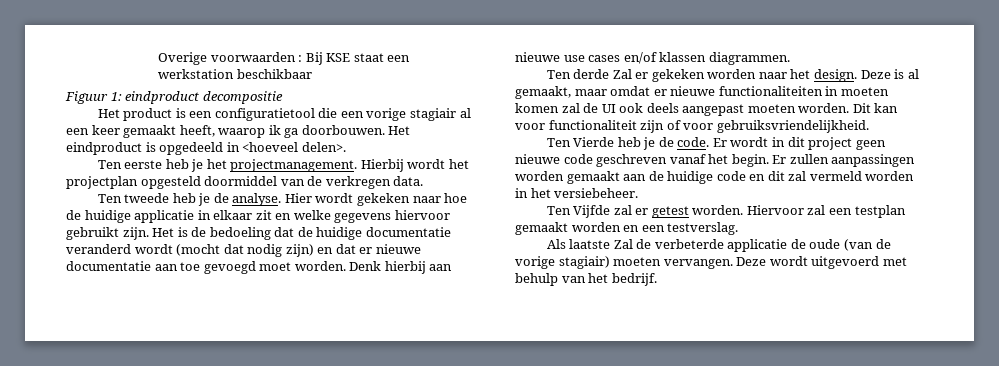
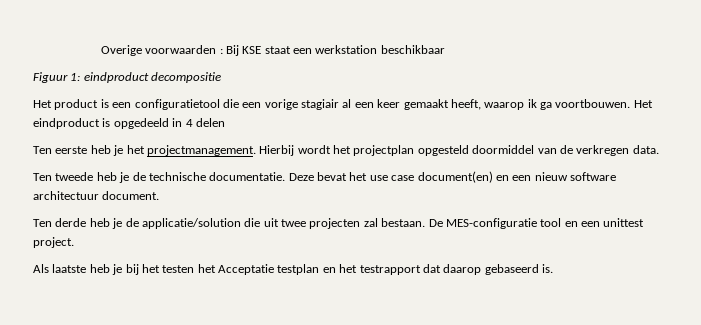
- Het product is een configuratietool die een vorige stagiair al een keer gemaakt heeft, waarop ik ga doorbouwen.
+ Het product is een configuratietool die een vorige stagiair al een keer gemaakt heeft, waarop ik ga voortbouwen.
- Het eindproduct is opgedeeld in <hoeveel delen>.
+ Het eindproduct is opgedeeld in 4 delen
- Ten tweede heb je de analyse. Hier wordt gekeken naar hoe de huidige applicatie in elkaar zit en welke gegevens hiervoor gebruikt zijn. Het is de bedoeling dat de huidige documentatie veranderd wordt (mocht dat nodig zijn) en dat er nieuwe documentatie aan toe gevoegd moet worden. Denk hierbij aan nieuwe use cases en/of klassen diagrammen.
- Ten derde Zal er gekeken worden naar het design. Deze is al gemaakt, maar omdat er nieuwe functionaliteiten in moeten komen zal de UI ook deels aangepast moeten worden. Dit kan voor functionaliteit zijn of voor gebruiksvriendelijkheid.
- Ten Vierde heb je de code. Er wordt in dit project geen nieuwe code geschreven vanaf het begin. Er zullen aanpassingen worden gemaakt aan de huidige code en dit zal vermeld worden in het versiebeheer.
- Ten Vijfde zal er getest worden. Hiervoor zal een testplan gemaakt worden en een testverslag.
- Als laatste Zal de verbeterde applicatie de oude (van de vorige stagiair) moeten vervangen. Deze wordt uitgevoerd met behulp van het bedrijf.
+ Ten tweede heb je de technische documentatie. Deze bevat het use case document(en) en een nieuw software architectuur document.
+ Ten derde heb je de applicatie/solution die uit twee projecten zal bestaan. De MES-configuratie tool en een unittest project.
+ Als laatste heb je bij het testen het Acceptatie testplan en het testrapport dat daarop gebaseerd is.

